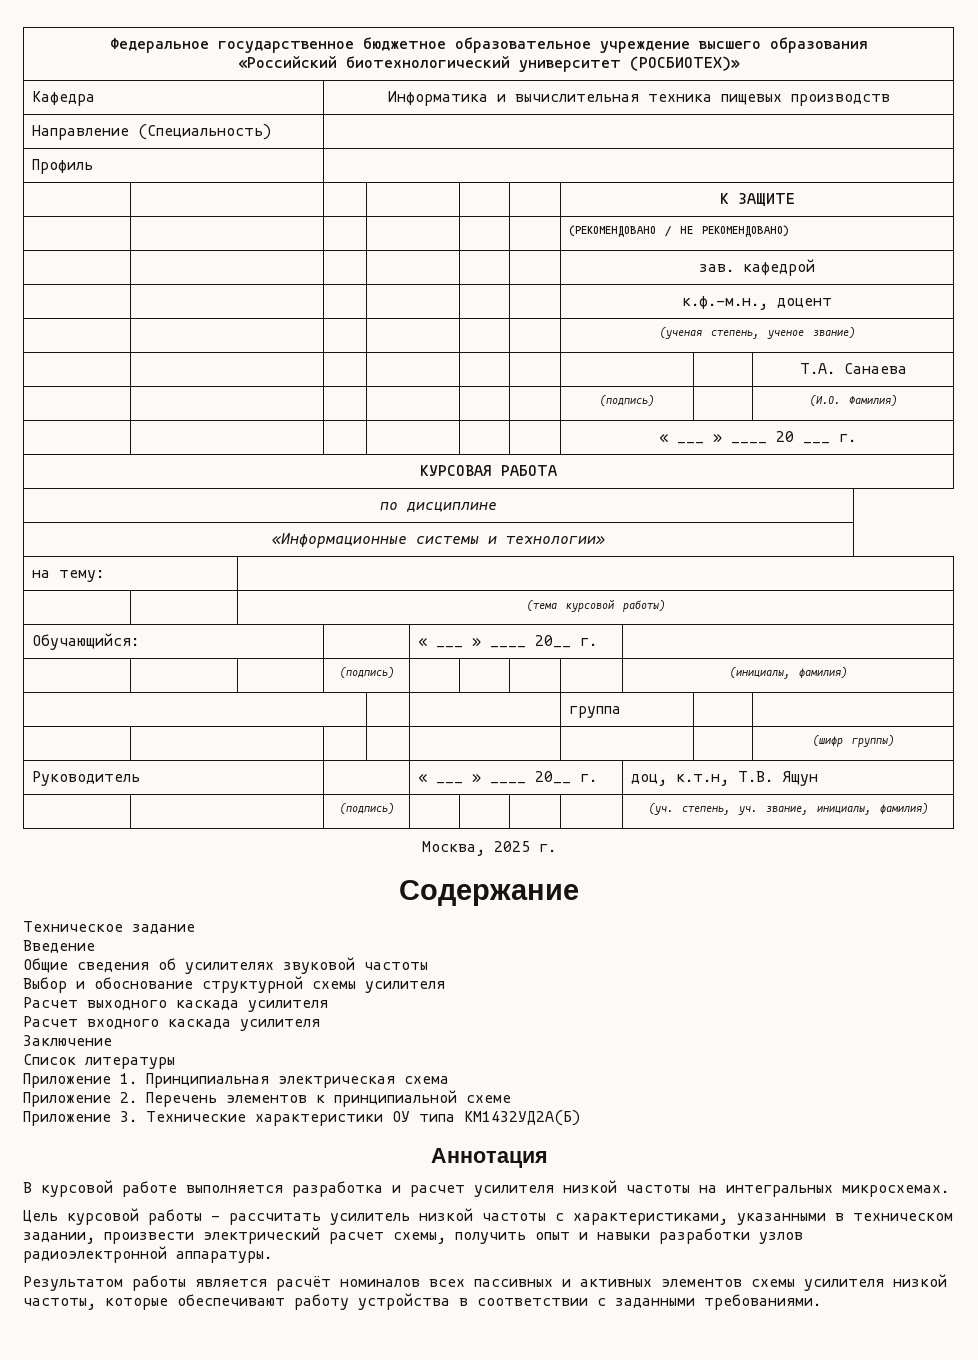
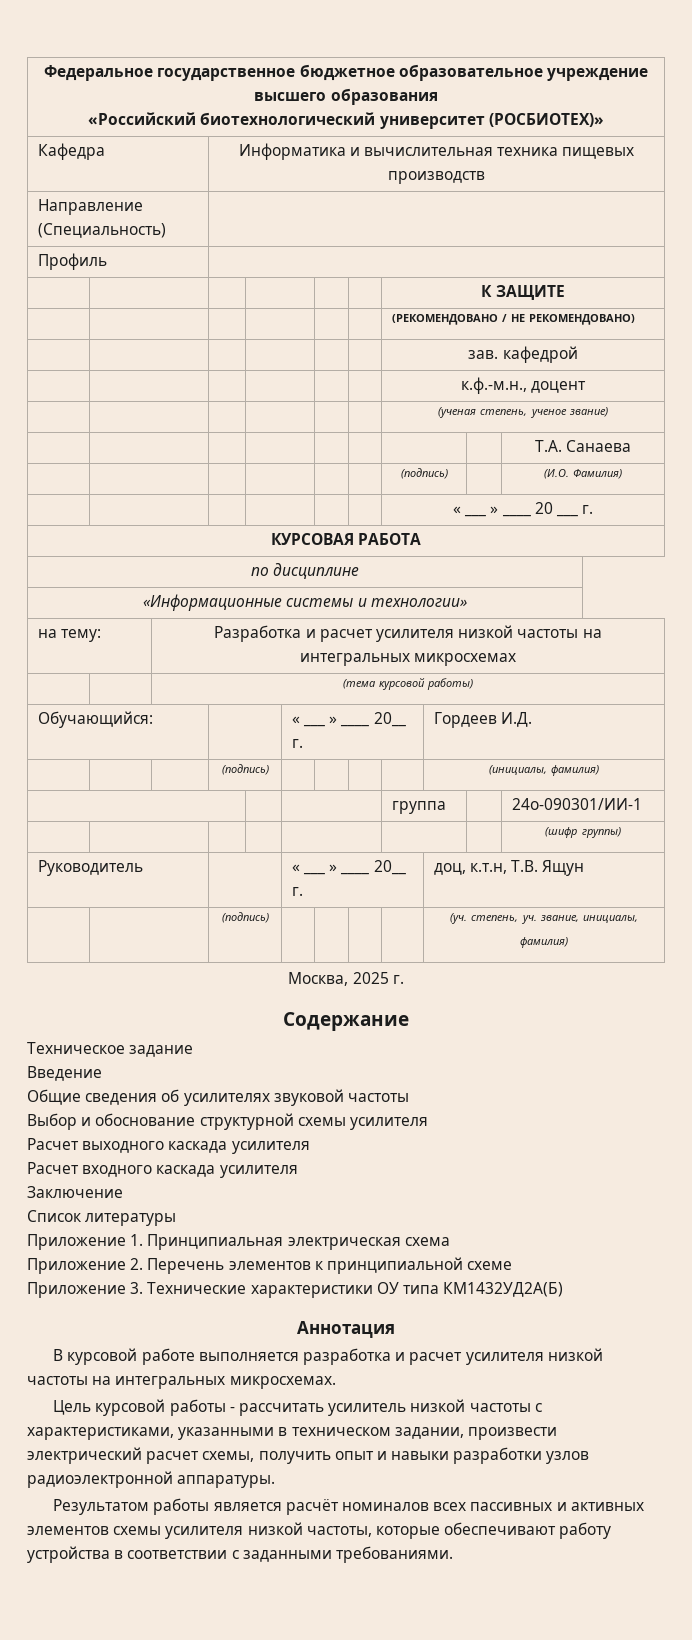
- на тему: |
+ на тему: | Разработка и расчет усилителя низкой частоты на интегральных микросхемах
- Обучающийся: | | « ___ » ____ 20__ г. |
+ Обучающийся: | | « ___ » ____ 20__ г. | Гордеев И.Д.
- | | | группа | |
+ | | | группа | | 24о-090301/ИИ-1

